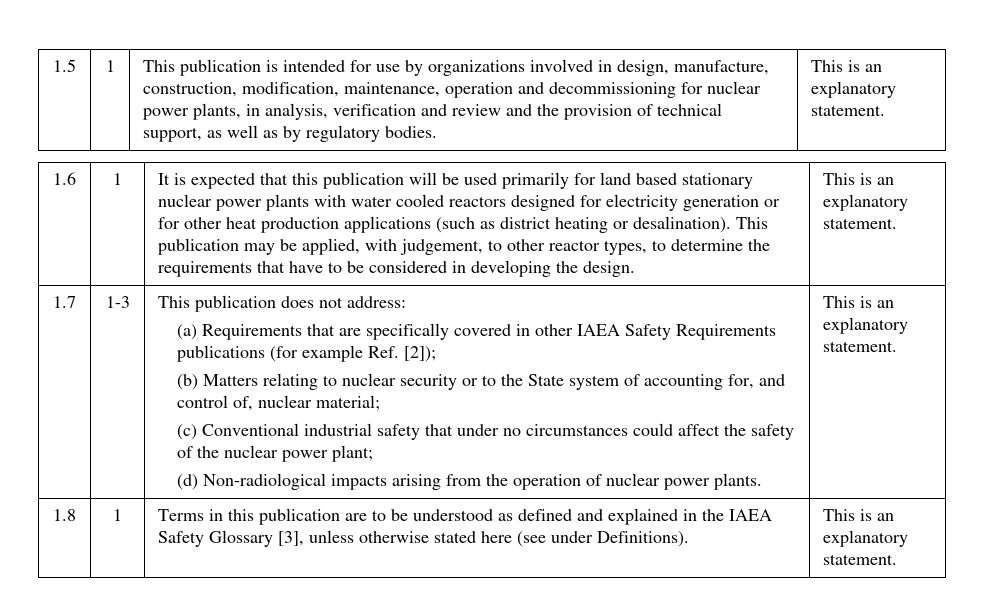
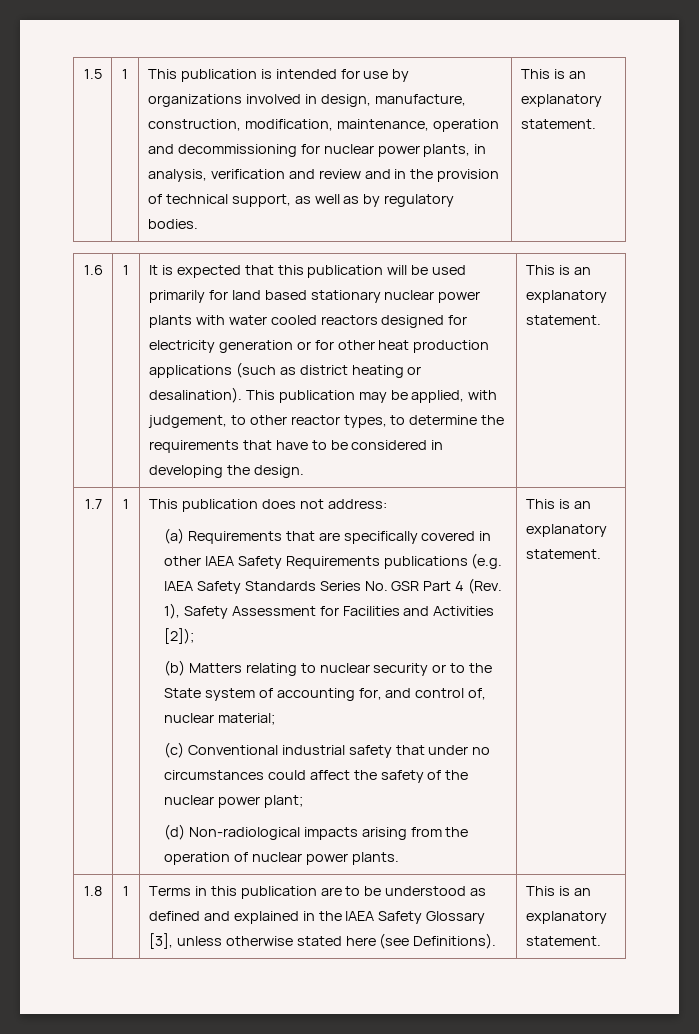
- This publication is intended for use by organizations involved in design, manufacture, construction, modification, maintenance, operation and decommissioning for nuclear power plants, in analysis, verification and review and the provision of technical support, as well as by regulatory bodies.
+ This publication is intended for use by organizations involved in design, manufacture, construction, modification, maintenance, operation and decommissioning for nuclear power plants, in analysis, verification and review and in the provision of technical support, as well as by regulatory bodies.
- 1.7 | 1-3
+ 1.7 | 1
- (a) Requirements that are specifically covered in other IAEA Safety Requirements publications (for example Ref. [2]);
+ (a) Requirements that are specifically covered in other IAEA Safety Requirements publications (e.g. IAEA Safety Standards Series No. GSR Part 4 (Rev. 1), Safety Assessment for Facilities and Activities [2]);
- 1.8 | 1 | Terms in this publication are to be understood as defined and explained in the IAEA Safety Glossary [3], unless otherwise stated here (see under Definitions). | This is an explanatory statement.
+ 1.8 | 1 | Terms in this publication are to be understood as defined and explained in the IAEA Safety Glossary [3], unless otherwise stated here (see Definitions). | This is an explanatory statement.

